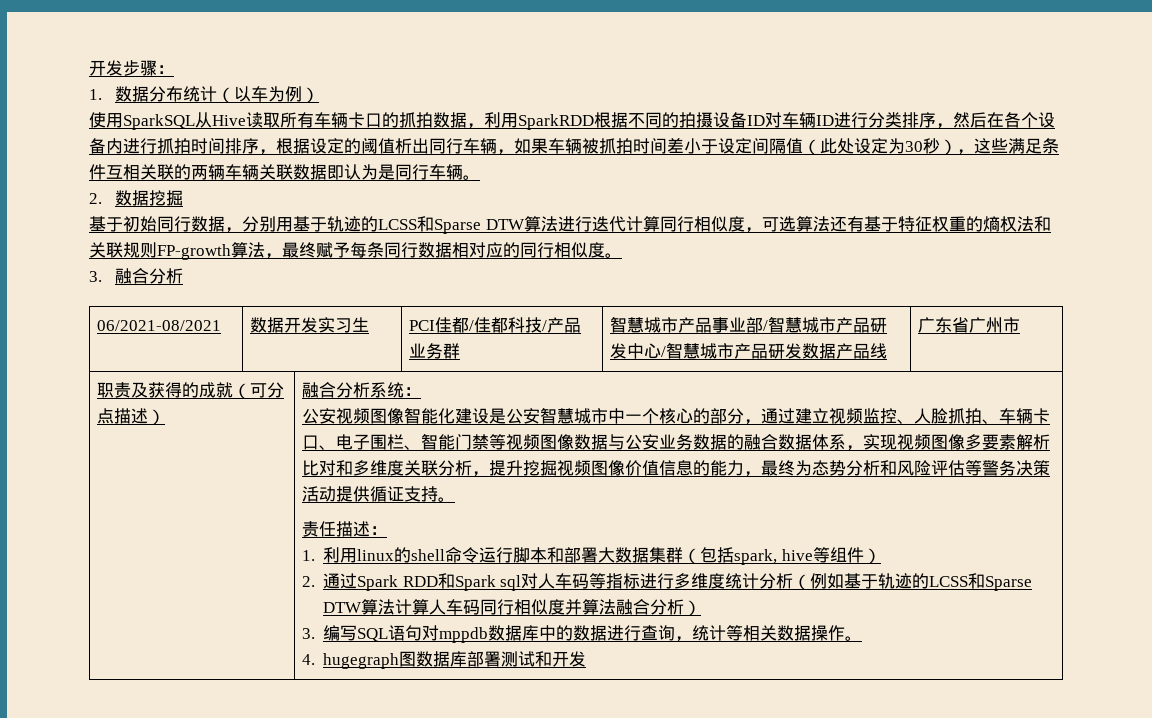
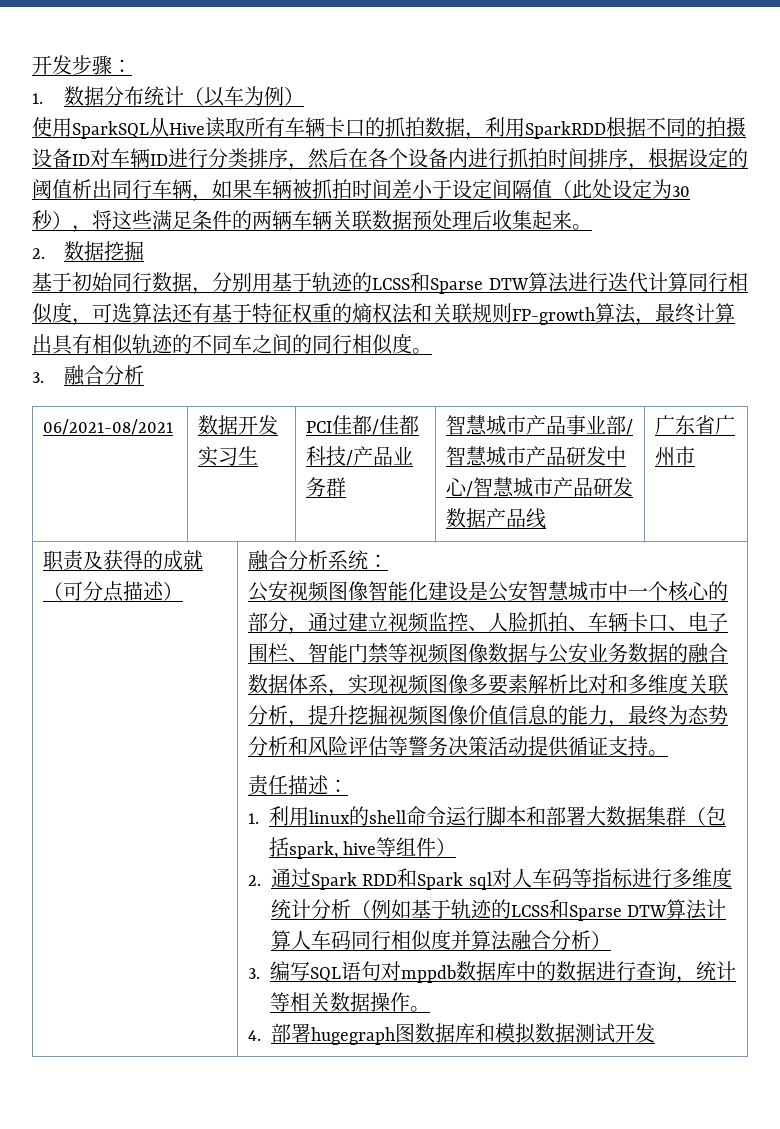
- 使用SparkSQL从Hive读取所有车辆卡口的抓拍数据，利用SparkRDD根据不同的拍摄设备ID对车辆ID进行分类排序，然后在各个设备内进行抓拍时间排序，根据设定的阈值析出同行车辆，如果车辆被抓拍时间差小于设定间隔值（此处设定为30秒），这些满足条件互相关联的两辆车辆关联数据即认为是同行车辆。
+ 使用SparkSQL从Hive读取所有车辆卡口的抓拍数据，利用SparkRDD根据不同的拍摄设备ID对车辆ID进行分类排序，然后在各个设备内进行抓拍时间排序，根据设定的阈值析出同行车辆，如果车辆被抓拍时间差小于设定间隔值（此处设定为30秒），将这些满足条件的两辆车辆关联数据预处理后收集起来。
- 基于初始同行数据，分别用基于轨迹的LCSS和Sparse DTW算法进行迭代计算同行相似度，可选算法还有基于特征权重的熵权法和关联规则FP-growth算法，最终赋予每条同行数据相对应的同行相似度。
+ 基于初始同行数据，分别用基于轨迹的LCSS和Sparse DTW算法进行迭代计算同行相似度，可选算法还有基于特征权重的熵权法和关联规则FP-growth算法，最终计算出具有相似轨迹的不同车之间的同行相似度。
- 4. hugegraph图数据库部署测试和开发
+ 4.部署hugegraph图数据库和模拟数据测试开发

